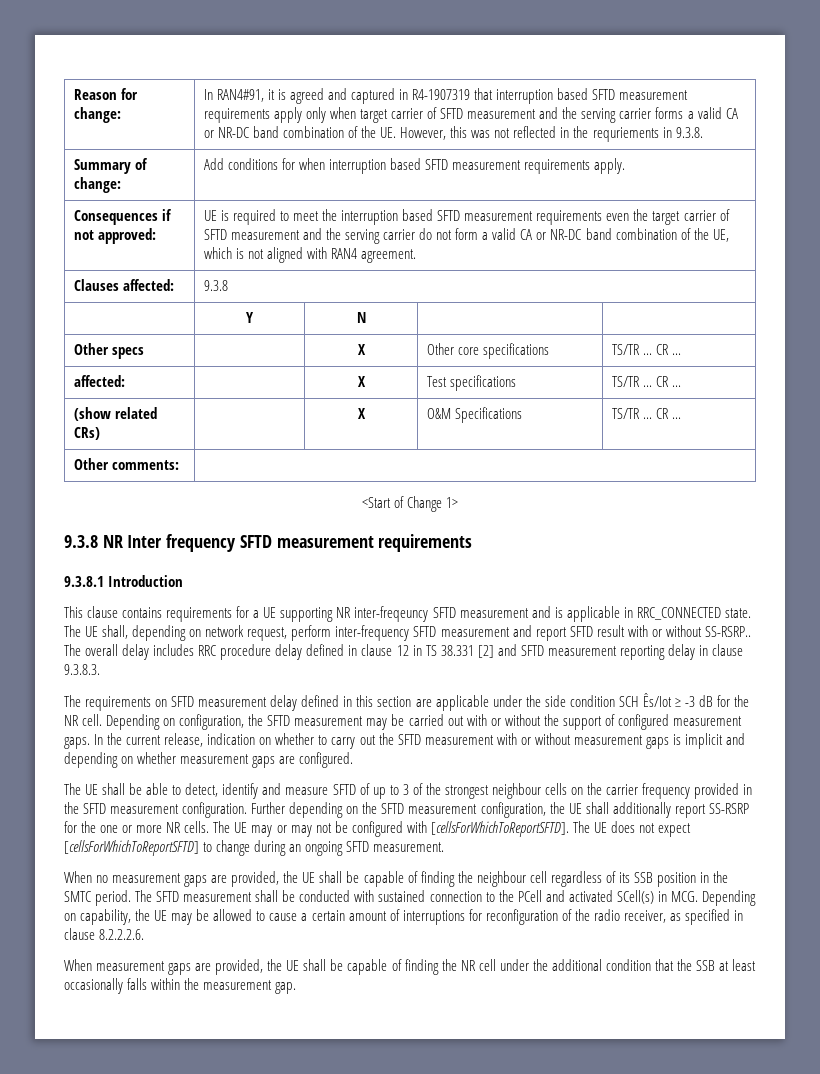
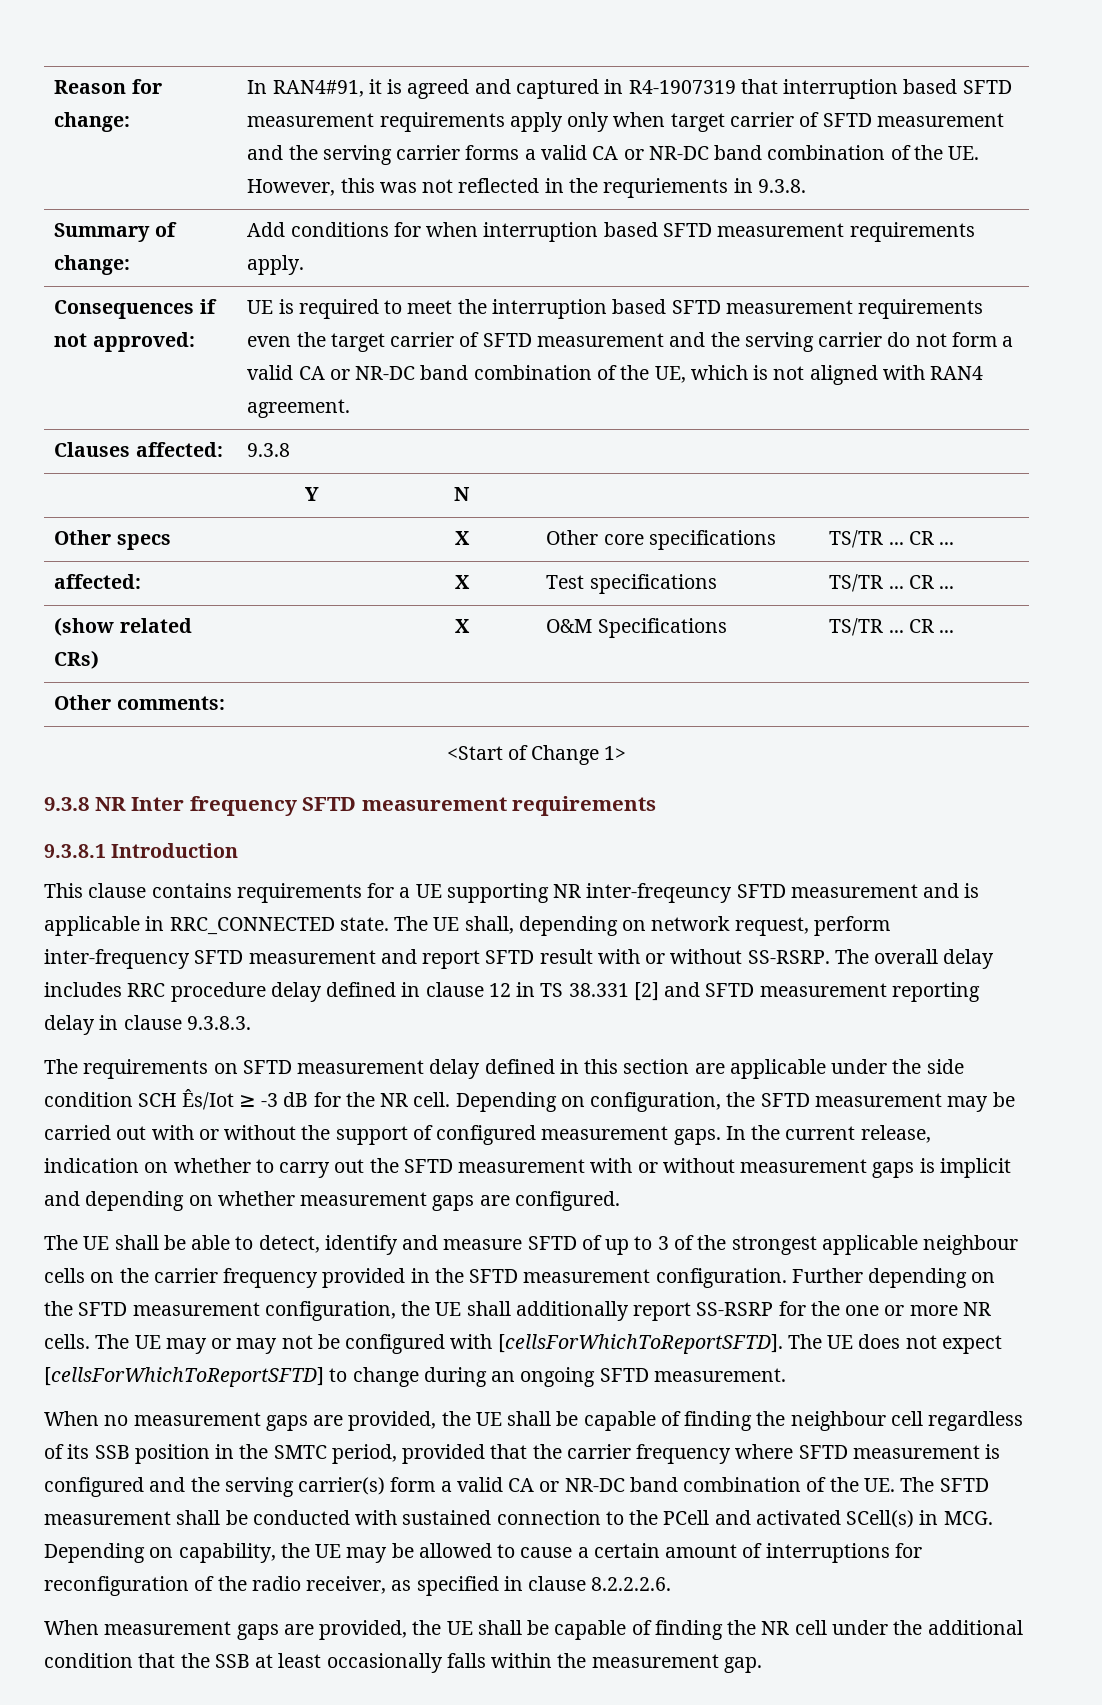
- The UE shall, depending on network request, perform inter-frequency SFTD measurement and report SFTD result with or without SS-RSRP..
+ The UE shall, depending on network request, perform inter-frequency SFTD measurement and report SFTD result with or without SS-RSRP.
- The UE shall be able to detect, identify and measure SFTD of up to 3 of the strongest neighbour cells on the carrier frequency provided in the SFTD measurement configuration.
+ The UE shall be able to detect, identify and measure SFTD of up to 3 of the strongest applicable neighbour cells on the carrier frequency provided in the SFTD measurement configuration.
- When no measurement gaps are provided, the UE shall be capable of finding the neighbour cell regardless of its SSB position in the SMTC period. The SFTD measurement shall be conducted with sustained connection to the PCell and activated SCell(s) in MCG. Depending on capability, the UE may be allowed to cause a certain amount of interruptions for reconfiguration of the radio receiver, as specified in clause 8.2.2.2.6.
+ When no measurement gaps are provided, the UE shall be capable of finding the neighbour cell regardless of its SSB position in the SMTC period, provided that the carrier frequency where SFTD measurement is configured and the serving carrier(s) form a valid CA or NR-DC band combination of the UE. The SFTD measurement shall be conducted with sustained connection to the PCell and activated SCell(s) in MCG. Depending on capability, the UE may be allowed to cause a certain amount of interruptions for reconfiguration of the radio receiver, as specified in clause 8.2.2.2.6.

